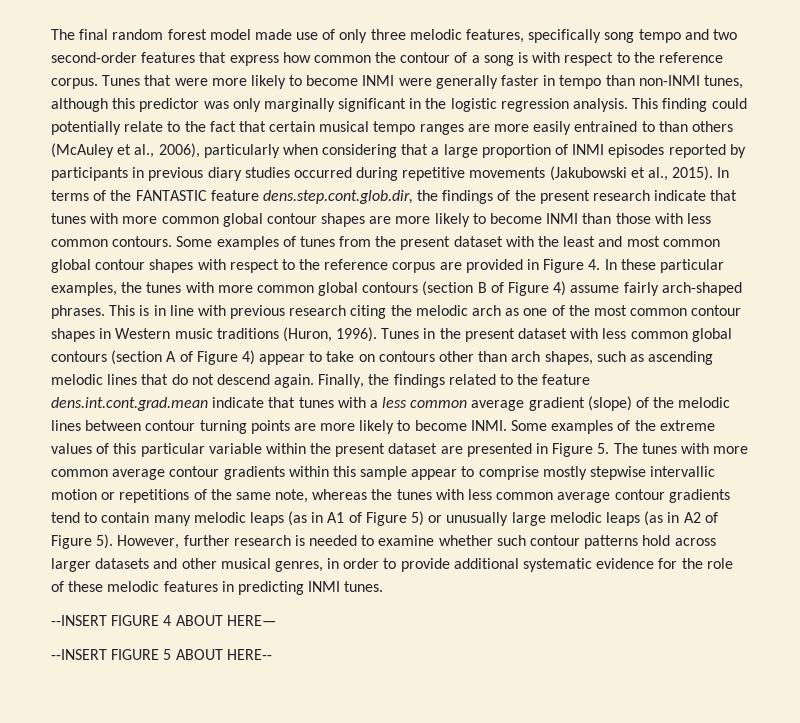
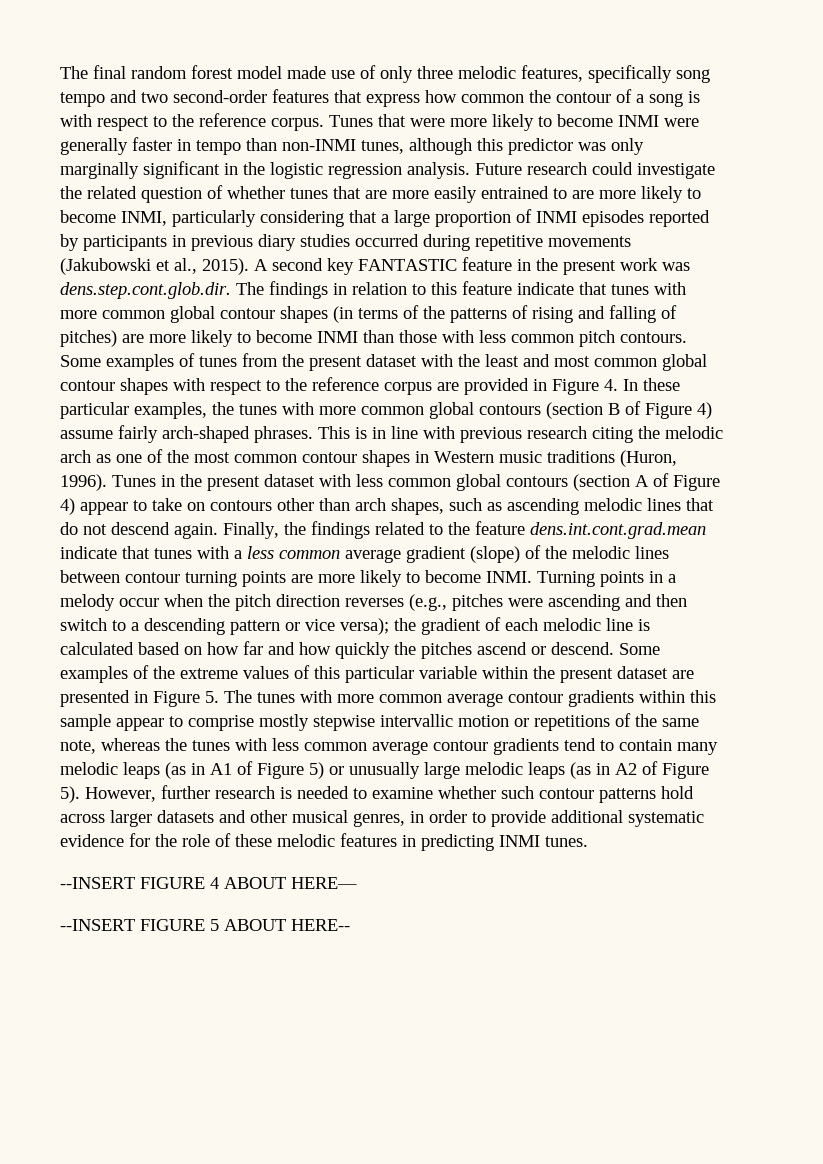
- This finding could potentially relate to the fact that certain musical tempo ranges are more easily entrained to than others (McAuley et al., 2006), particularly when considering that a large proportion of INMI episodes reported by participants in previous diary studies occurred during repetitive movements (Jakubowski et al., 2015).
+ Future research could investigate the related question of whether tunes that are more easily entrained to are more likely to become INMI, particularly considering that a large proportion of INMI episodes reported by participants in previous diary studies occurred during repetitive movements (Jakubowski et al., 2015).
- In terms of the FANTASTIC feature dens.step.cont.glob.dir, the findings of the present research indicate that tunes with more common global contour shapes are more likely to become INMI than those with less common contours.
+ A second key FANTASTIC feature in the present work was dens.step.cont.glob.dir. The findings in relation to this feature indicate that tunes with more common global contour shapes (in terms of the patterns of rising and falling of pitches) are more likely to become INMI than those with less common pitch contours.
+ Turning points in a melody occur when the pitch direction reverses (e.g., pitches were ascending and then switch to a descending pattern or vice versa); the gradient of each melodic line is calculated based on how far and how quickly the pitches ascend or descend.

